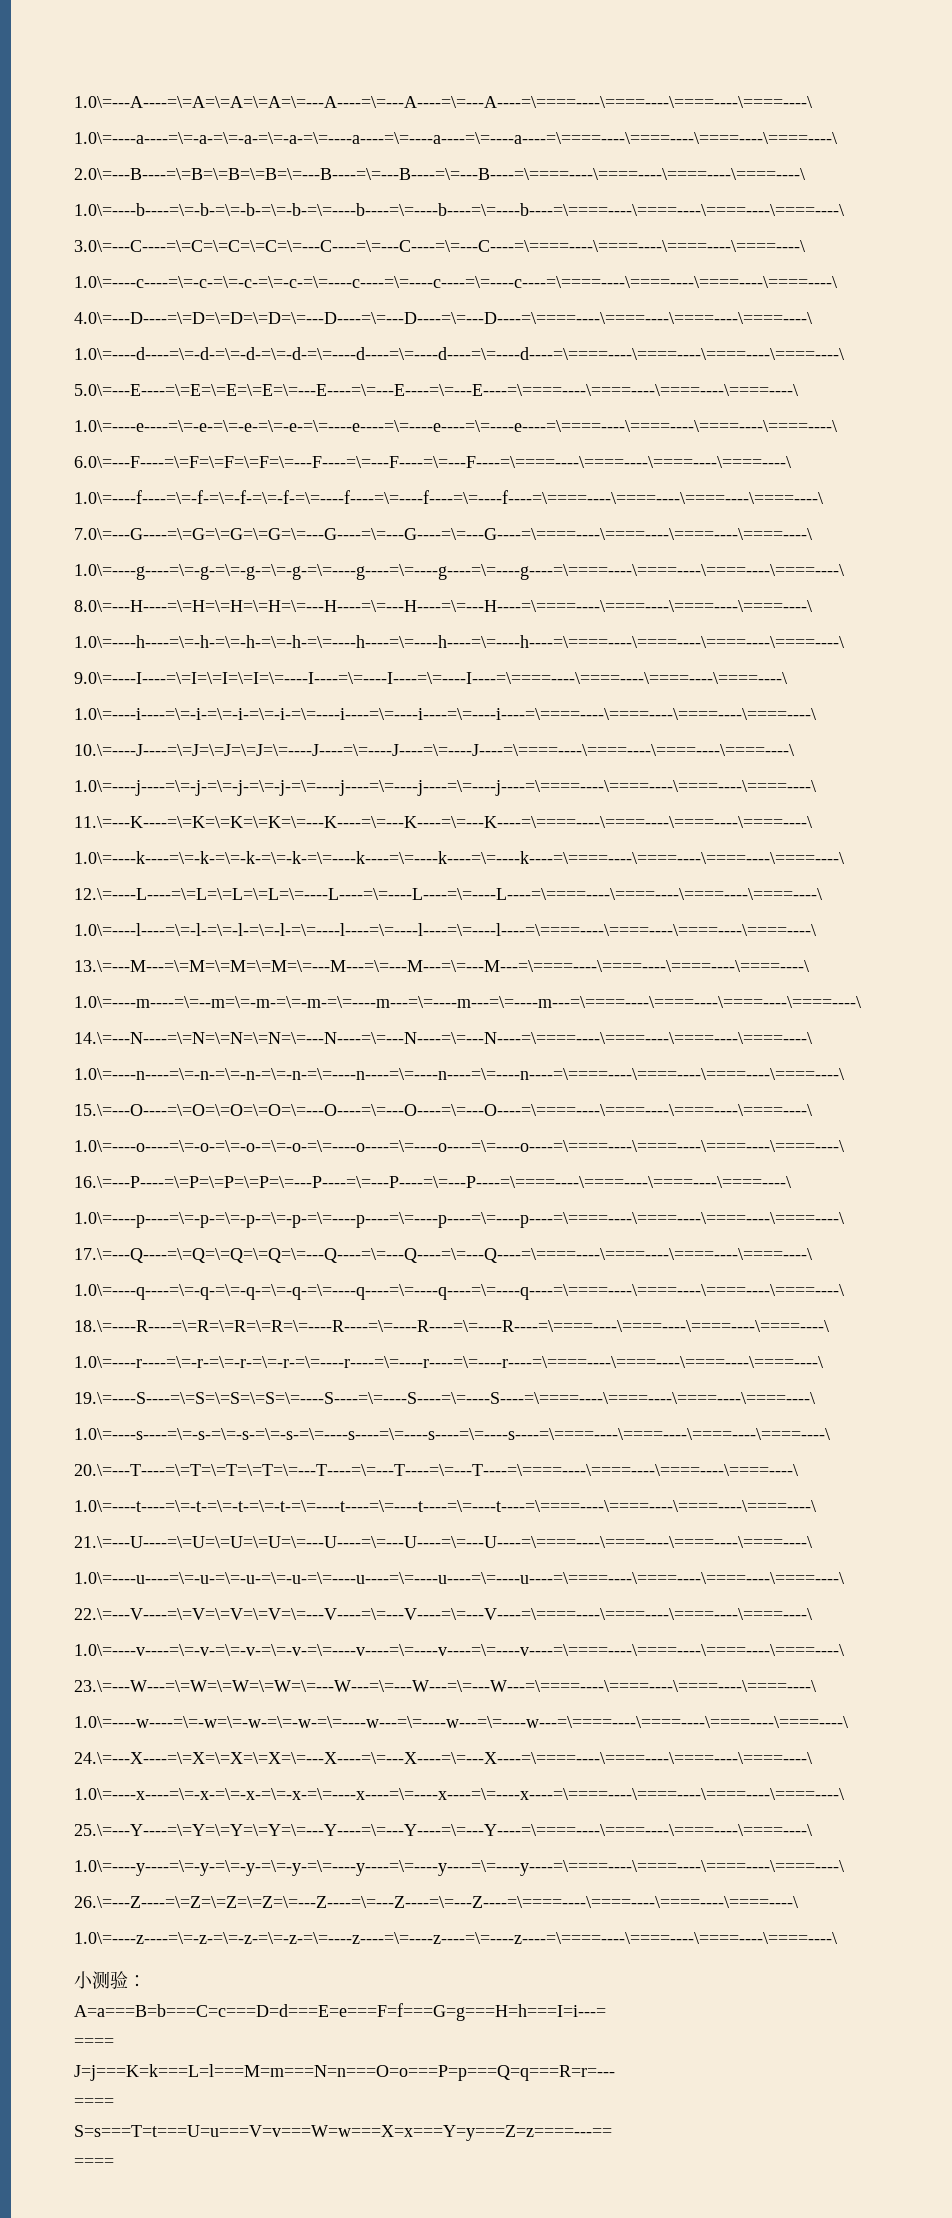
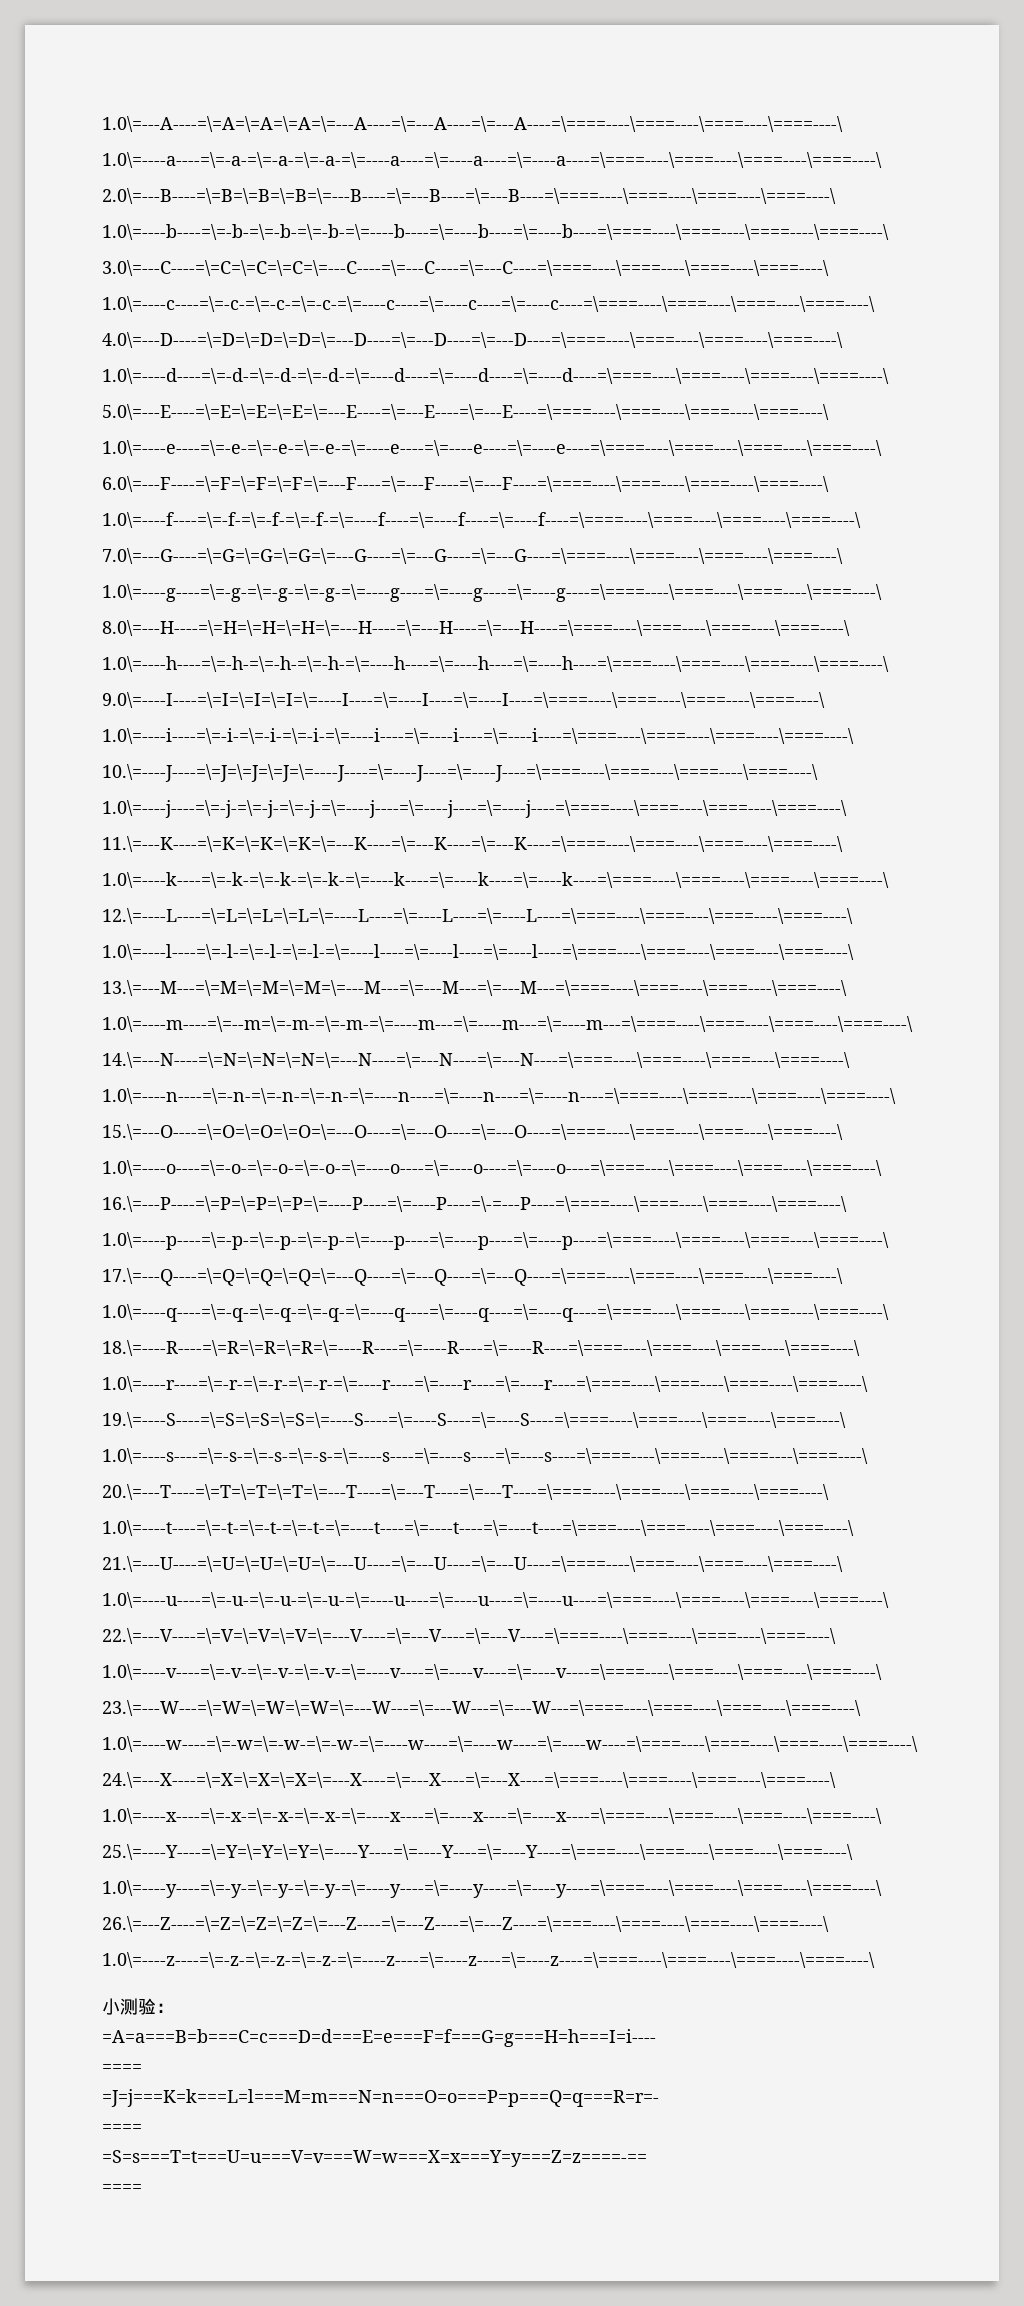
- 16.\=---P----=\=P=\=P=\=P=\=---P----=\=---P----=\=---P----=\====----\====----\====----\====----\
+ 16.\=---P----=\=P=\=P=\=P=\=----P----=\=----P----=\-=---P----=\====----\====----\====----\====----\
- 1.0\=----w----=\=-w=\=-w-=\=-w-=\=----w---=\=----w---=\=----w---=\====----\====----\====----\====----\
+ 1.0\=----w----=\=-w=\=-w-=\=-w-=\=----w----=\=----w----=\=----w----=\====----\====----\====----\====----\
- 25.\=---Y----=\=Y=\=Y=\=Y=\=---Y----=\=---Y----=\=---Y----=\====----\====----\====----\====----\
+ 25.\=----Y----=\=Y=\=Y=\=Y=\=----Y----=\=----Y----=\=----Y----=\====----\====----\====----\====----\
- A=a===B=b===C=c===D=d===E=e===F=f===G=g===H=h===I=i---=
+ =A=a===B=b===C=c===D=d===E=e===F=f===G=g===H=h===I=i----
  ====
- J=j===K=k===L=l===M=m===N=n===O=o===P=p===Q=q===R=r=---
+ =J=j===K=k===L=l===M=m===N=n===O=o===P=p===Q=q===R=r=-
  ====
- S=s===T=t===U=u===V=v===W=w===X=x===Y=y===Z=z====---==
+ =S=s===T=t===U=u===V=v===W=w===X=x===Y=y===Z=z====-==

